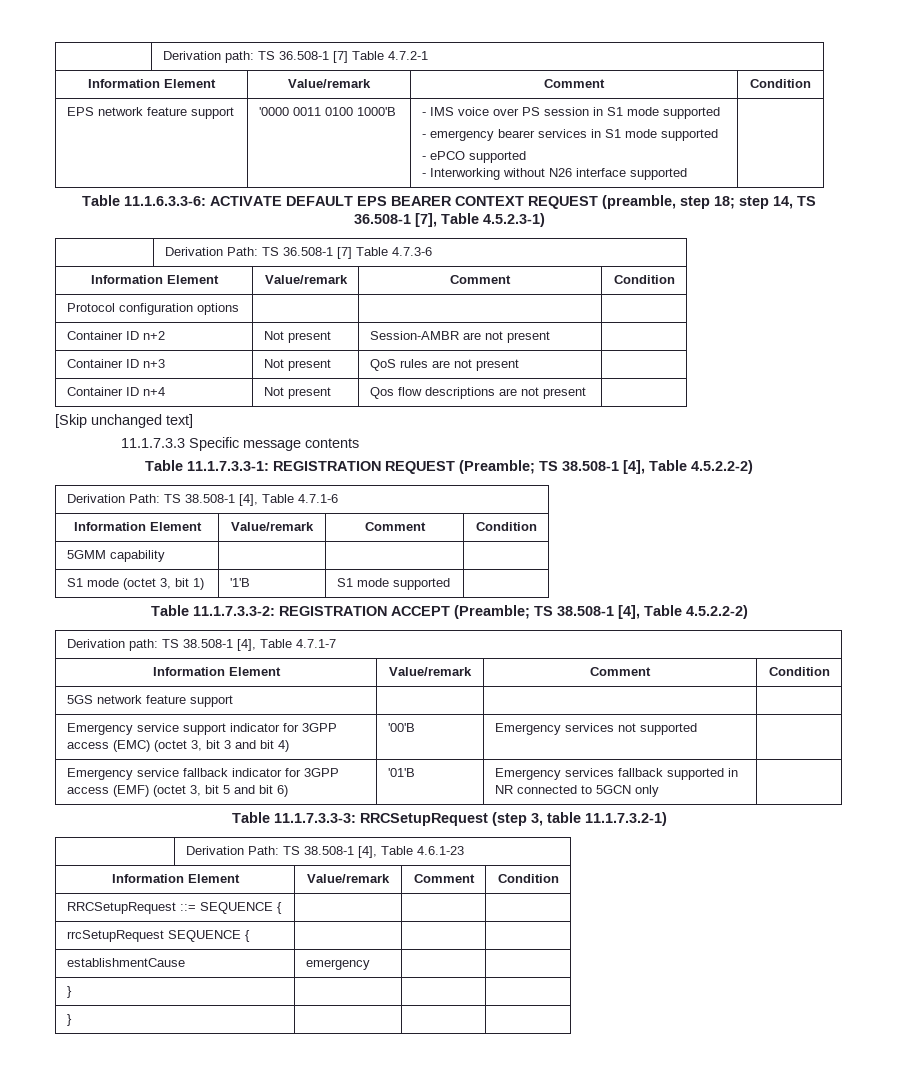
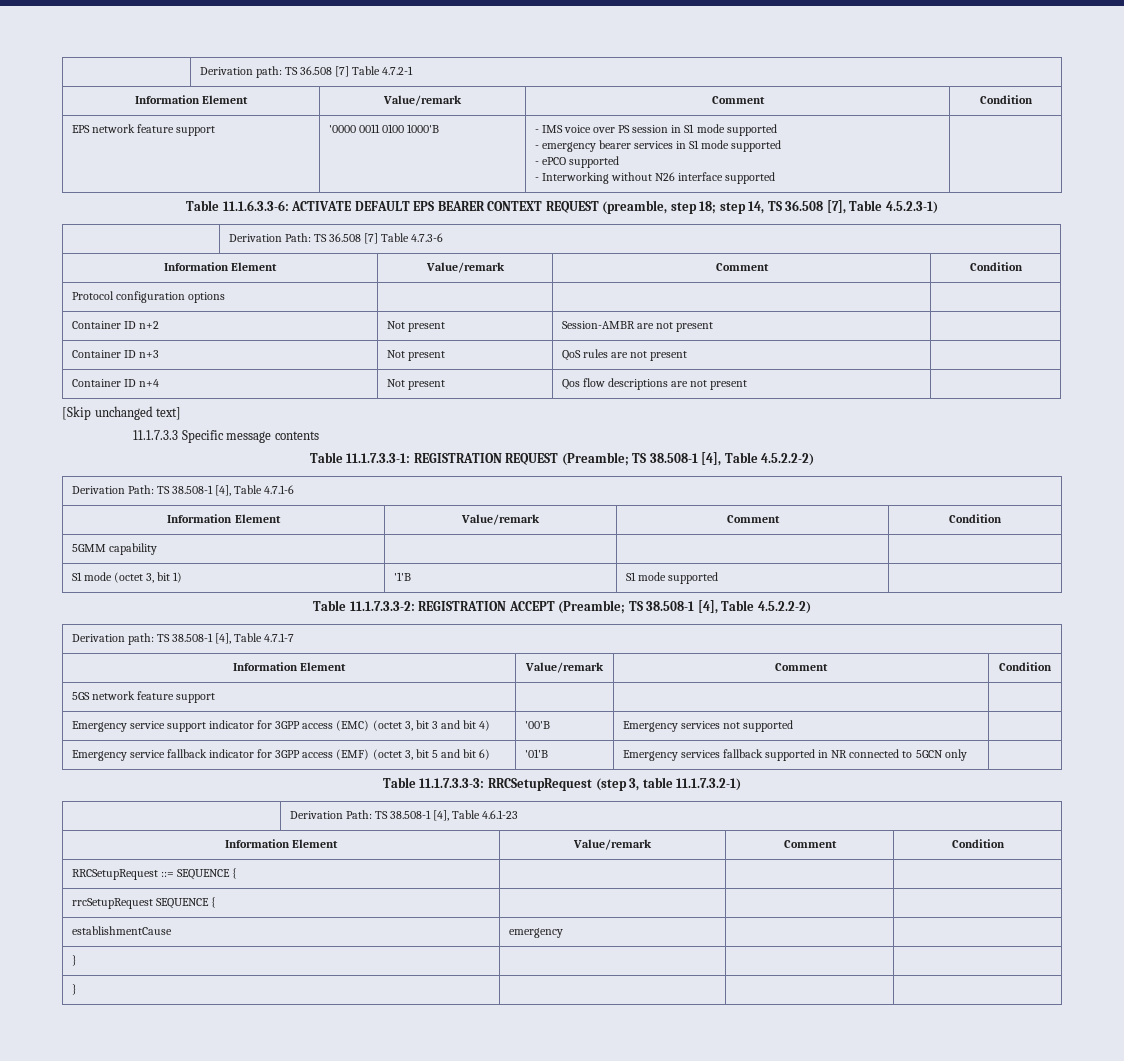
- | Derivation path: TS 36.508-1 [7] Table 4.7.2-1
+ | Derivation path: TS 36.508 [7] Table 4.7.2-1
- Table 11.1.6.3.3-6: ACTIVATE DEFAULT EPS BEARER CONTEXT REQUEST (preamble, step 18; step 14, TS 36.508-1 [7], Table 4.5.2.3-1)
+ Table 11.1.6.3.3-6: ACTIVATE DEFAULT EPS BEARER CONTEXT REQUEST (preamble, step 18; step 14, TS 36.508 [7], Table 4.5.2.3-1)
- | Derivation Path: TS 36.508-1 [7] Table 4.7.3-6
+ | Derivation Path: TS 36.508 [7] Table 4.7.3-6

